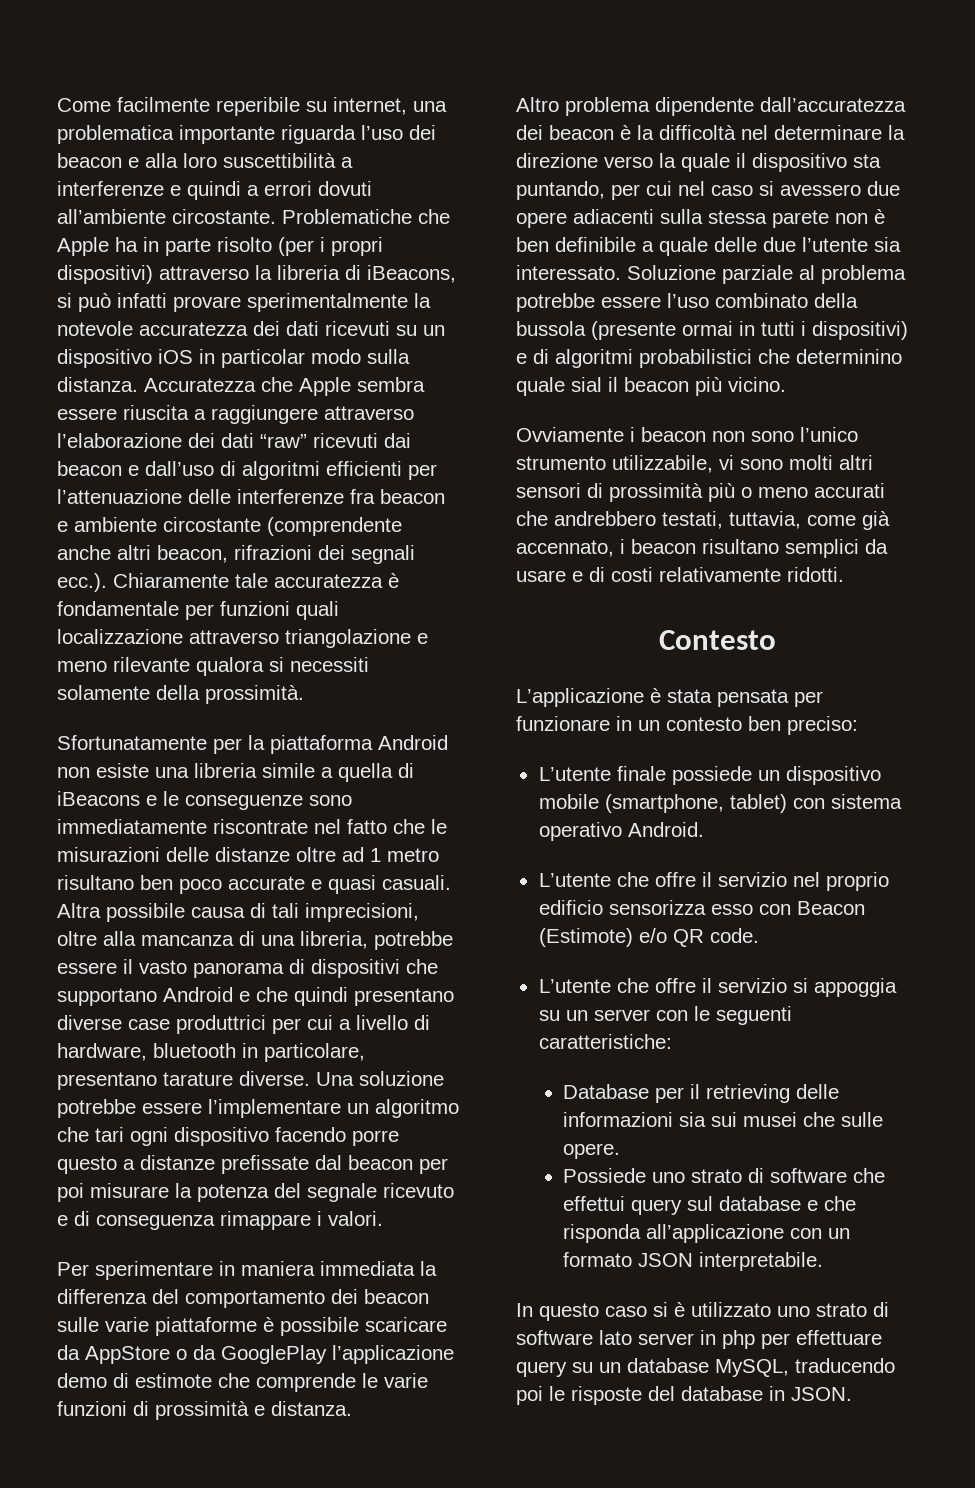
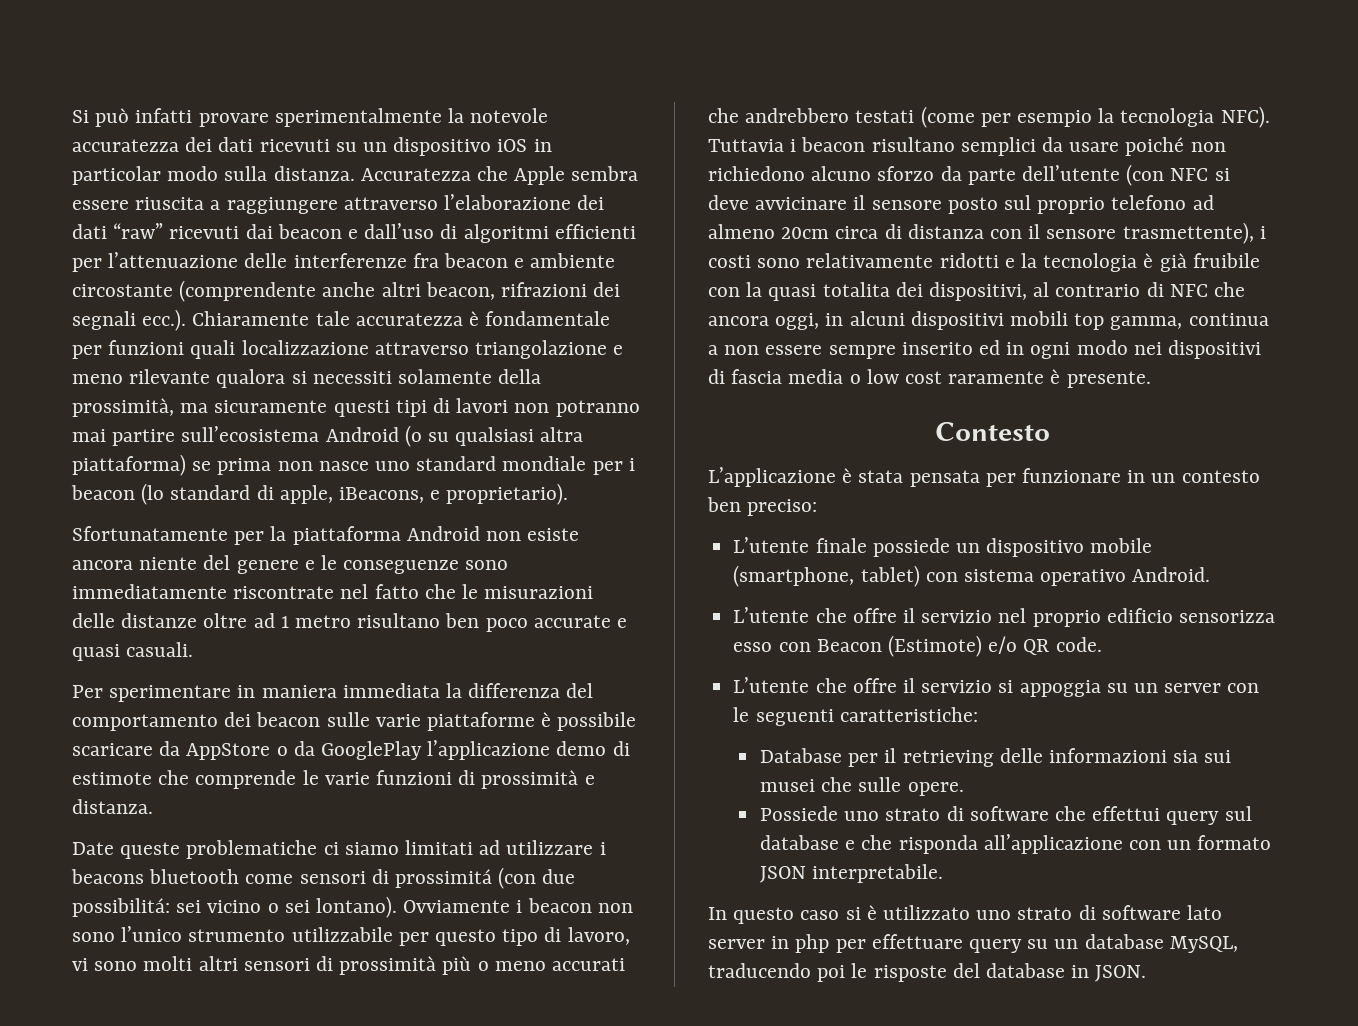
- Come facilmente reperibile su internet, una problematica importante riguarda l’uso dei beacon e alla loro suscettibilità a interferenze e quindi a errori dovuti all’ambiente circostante. Problematiche che Apple ha in parte risolto (per i propri dispositivi) attraverso la libreria di iBeacons, si può infatti provare sperimentalmente la notevole accuratezza dei dati ricevuti su un dispositivo iOS in particolar modo sulla distanza.
+ Si può infatti provare sperimentalmente la notevole accuratezza dei dati ricevuti su un dispositivo iOS in particolar modo sulla distanza.
- Accuratezza che Apple sembra essere riuscita a raggiungere attraverso l’elaborazione dei dati “raw” ricevuti dai beacon e dall’uso di algoritmi efficienti per l’attenuazione delle interferenze fra beacon e ambiente circostante (comprendente anche altri beacon, rifrazioni dei segnali ecc.). Chiaramente tale accuratezza è fondamentale per funzioni quali localizzazione attraverso triangolazione e meno rilevante qualora si necessiti solamente della prossimità.
+ Accuratezza che Apple sembra essere riuscita a raggiungere attraverso l’elaborazione dei dati “raw” ricevuti dai beacon e dall’uso di algoritmi efficienti per l’attenuazione delle interferenze fra beacon e ambiente circostante (comprendente anche altri beacon, rifrazioni dei segnali ecc.). Chiaramente tale accuratezza è fondamentale per funzioni quali localizzazione attraverso triangolazione e meno rilevante qualora si necessiti solamente della prossimità, ma sicuramente questi tipi di lavori non potranno mai partire sull’ecosistema Android (o su qualsiasi altra piattaforma) se prima non nasce uno standard mondiale per i beacon (lo standard di apple, iBeacons, e proprietario).
- Sfortunatamente per la piattaforma Android non esiste una libreria simile a quella di iBeacons e le conseguenze sono immediatamente riscontrate nel fatto che le misurazioni delle distanze oltre ad 1 metro risultano ben poco accurate e quasi casuali. Altra possibile causa di tali imprecisioni, oltre alla mancanza di una libreria, potrebbe essere il vasto panorama di dispositivi che supportano Android e che quindi presentano diverse case produttrici per cui a livello di hardware, bluetooth in particolare, presentano tarature diverse. Una soluzione potrebbe essere l’implementare un algoritmo che tari ogni dispositivo facendo porre questo a distanze prefissate dal beacon per poi misurare la potenza del segnale ricevuto e di conseguenza rimappare i valori.
+ Sfortunatamente per la piattaforma Android non esiste ancora niente del genere e le conseguenze sono immediatamente riscontrate nel fatto che le misurazioni delle distanze oltre ad 1 metro risultano ben poco accurate e quasi casuali.
- Altro problema dipendente dall’accuratezza dei beacon è la difficoltà nel determinare la direzione verso la quale il dispositivo sta puntando, per cui nel caso si avessero due opere adiacenti sulla stessa parete non è ben definibile a quale delle due l’utente sia interessato. Soluzione parziale al problema potrebbe essere l’uso combinato della bussola (presente ormai in tutti i dispositivi) e di algoritmi probabilistici che determinino quale sial il beacon più vicino.
- Ovviamente i beacon non sono l’unico strumento utilizzabile, vi sono molti altri sensori di prossimità più o meno accurati che andrebbero testati, tuttavia, come già accennato, i beacon risultano semplici da usare e di costi relativamente ridotti.
+ Date queste problematiche ci siamo limitati ad utilizzare i beacons bluetooth come sensori di prossimitá (con due possibilitá: sei vicino o sei lontano). Ovviamente i beacon non sono l’unico strumento utilizzabile per questo tipo di lavoro, vi sono molti altri sensori di prossimità più o meno accurati che andrebbero testati (come per esempio la tecnologia NFC). Tuttavia i beacon risultano semplici da usare poiché non richiedono alcuno sforzo da parte dell’utente (con NFC si deve avvicinare il sensore posto sul proprio telefono ad almeno 20cm circa di distanza con il sensore trasmettente), i costi sono relativamente ridotti e la tecnologia è già fruibile con la quasi totalita dei dispositivi, al contrario di NFC che ancora oggi, in alcuni dispositivi mobili top gamma, continua a non essere sempre inserito ed in ogni modo nei dispositivi di fascia media o low cost raramente è presente.

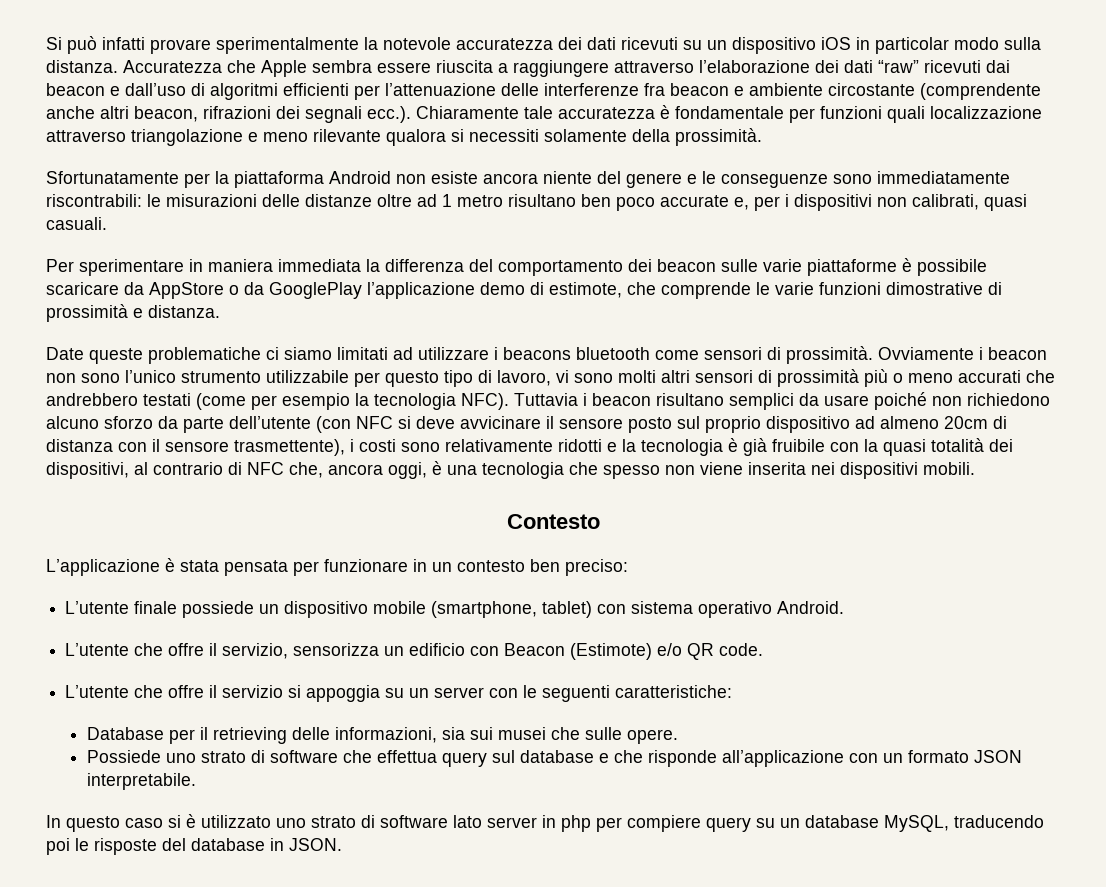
- Accuratezza che Apple sembra essere riuscita a raggiungere attraverso l’elaborazione dei dati “raw” ricevuti dai beacon e dall’uso di algoritmi efficienti per l’attenuazione delle interferenze fra beacon e ambiente circostante (comprendente anche altri beacon, rifrazioni dei segnali ecc.). Chiaramente tale accuratezza è fondamentale per funzioni quali localizzazione attraverso triangolazione e meno rilevante qualora si necessiti solamente della prossimità, ma sicuramente questi tipi di lavori non potranno mai partire sull’ecosistema Android (o su qualsiasi altra piattaforma) se prima non nasce uno standard mondiale per i beacon (lo standard di apple, iBeacons, e proprietario).
+ Accuratezza che Apple sembra essere riuscita a raggiungere attraverso l’elaborazione dei dati “raw” ricevuti dai beacon e dall’uso di algoritmi efficienti per l’attenuazione delle interferenze fra beacon e ambiente circostante (comprendente anche altri beacon, rifrazioni dei segnali ecc.). Chiaramente tale accuratezza è fondamentale per funzioni quali localizzazione attraverso triangolazione e meno rilevante qualora si necessiti solamente della prossimità.
- Sfortunatamente per la piattaforma Android non esiste ancora niente del genere e le conseguenze sono immediatamente riscontrate nel fatto che le misurazioni delle distanze oltre ad 1 metro risultano ben poco accurate e quasi casuali.
+ Sfortunatamente per la piattaforma Android non esiste ancora niente del genere e le conseguenze sono immediatamente riscontrabili: le misurazioni delle distanze oltre ad 1 metro risultano ben poco accurate e, per i dispositivi non calibrati, quasi casuali.
- Per sperimentare in maniera immediata la differenza del comportamento dei beacon sulle varie piattaforme è possibile scaricare da AppStore o da GooglePlay l’applicazione demo di estimote che comprende le varie funzioni di prossimità e distanza.
+ Per sperimentare in maniera immediata la differenza del comportamento dei beacon sulle varie piattaforme è possibile scaricare da AppStore o da GooglePlay l’applicazione demo di estimote, che comprende le varie funzioni dimostrative di prossimità e distanza.
- Date queste problematiche ci siamo limitati ad utilizzare i beacons bluetooth come sensori di prossimitá (con due possibilitá: sei vicino o sei lontano).
+ Date queste problematiche ci siamo limitati ad utilizzare i beacons bluetooth come sensori di prossimità.
- Tuttavia i beacon risultano semplici da usare poiché non richiedono alcuno sforzo da parte dell’utente (con NFC si deve avvicinare il sensore posto sul proprio telefono ad almeno 20cm circa di distanza con il sensore trasmettente), i costi sono relativamente ridotti e la tecnologia è già fruibile con la quasi totalita dei dispositivi, al contrario di NFC che ancora oggi, in alcuni dispositivi mobili top gamma, continua a non essere sempre inserito ed in ogni modo nei dispositivi di fascia media o low cost raramente è presente.
+ Tuttavia i beacon risultano semplici da usare poiché non richiedono alcuno sforzo da parte dell’utente (con NFC si deve avvicinare il sensore posto sul proprio dispositivo ad almeno 20cm di distanza con il sensore trasmettente), i costi sono relativamente ridotti e la tecnologia è già fruibile con la quasi totalità dei dispositivi, al contrario di NFC che, ancora oggi, è una tecnologia che spesso non viene inserita nei dispositivi mobili.
- L’utente che offre il servizio nel proprio edificio sensorizza esso con Beacon (Estimote) e/o QR code.
+ L’utente che offre il servizio, sensorizza un edificio con Beacon (Estimote) e/o QR code.
- Database per il retrieving delle informazioni sia sui musei che sulle opere.
+ Database per il retrieving delle informazioni, sia sui musei che sulle opere.
- Possiede uno strato di software che effettui query sul database e che risponda all’applicazione con un formato JSON interpretabile.
+ Possiede uno strato di software che effettua query sul database e che risponde all’applicazione con un formato JSON interpretabile.
- In questo caso si è utilizzato uno strato di software lato server in php per effettuare query su un database MySQL, traducendo poi le risposte del database in JSON.
+ In questo caso si è utilizzato uno strato di software lato server in php per compiere query su un database MySQL, traducendo poi le risposte del database in JSON.

